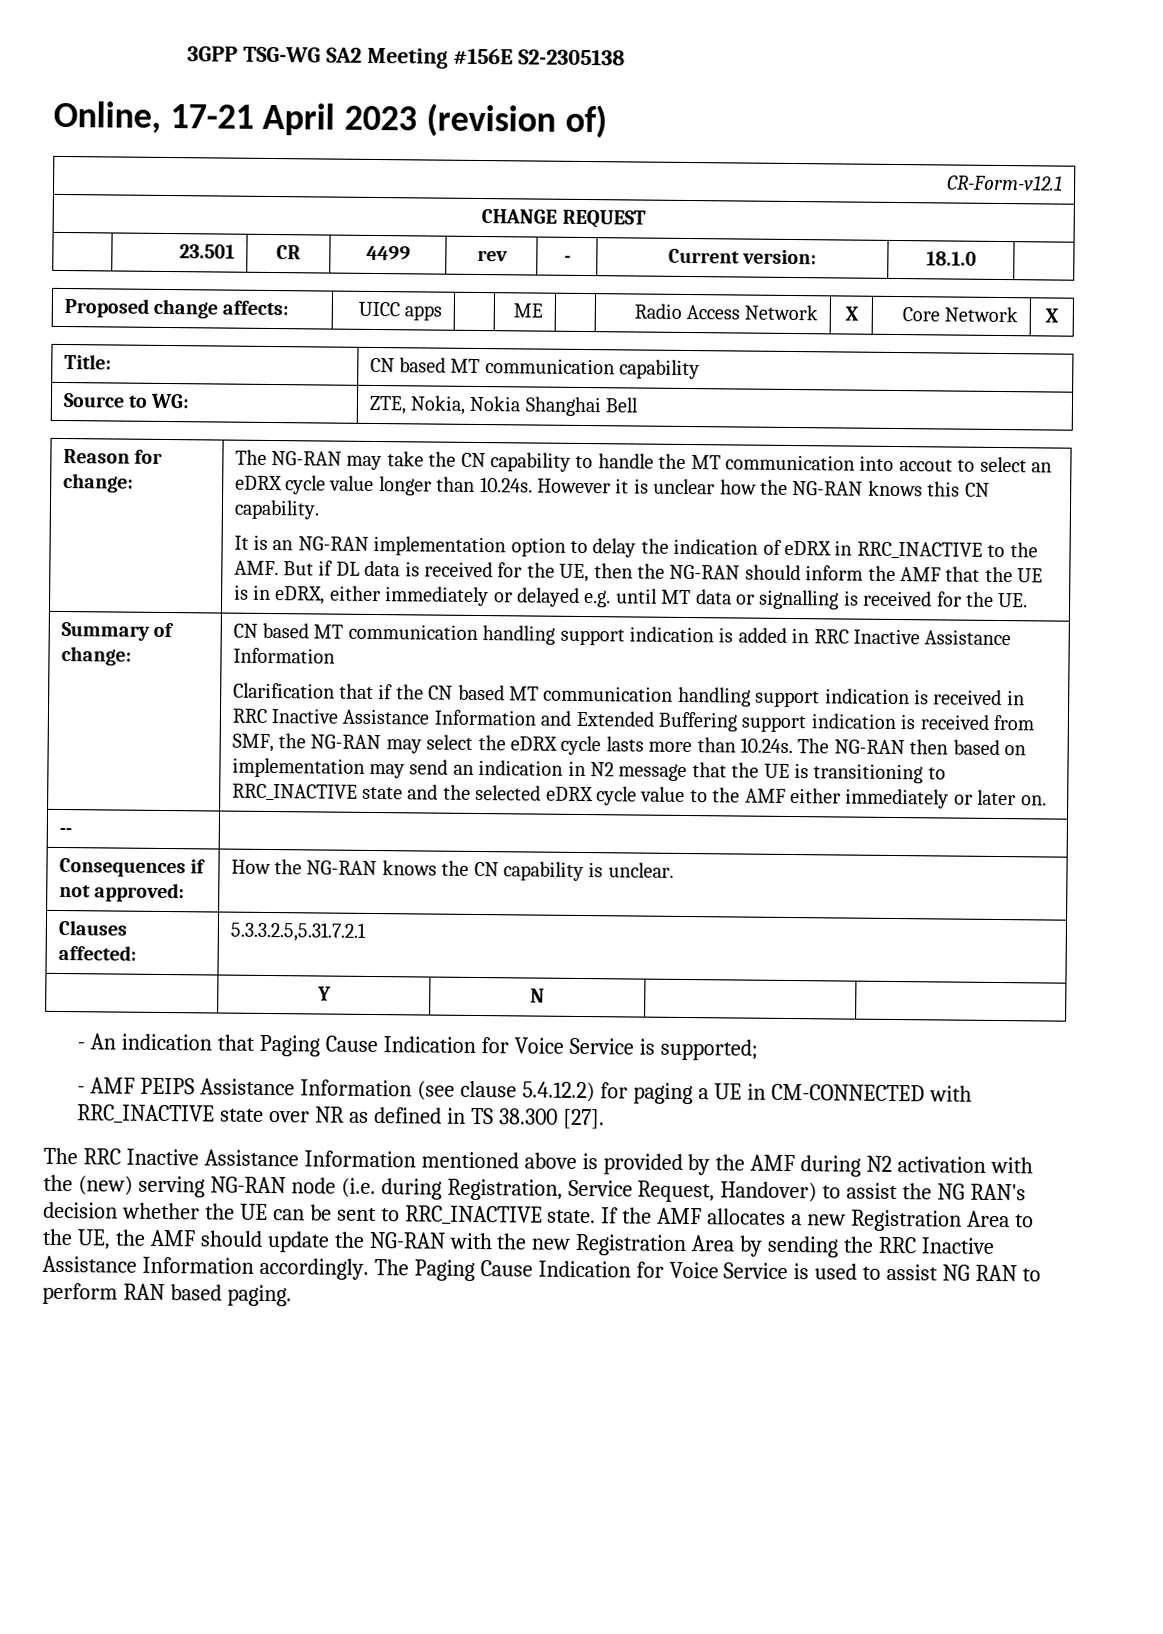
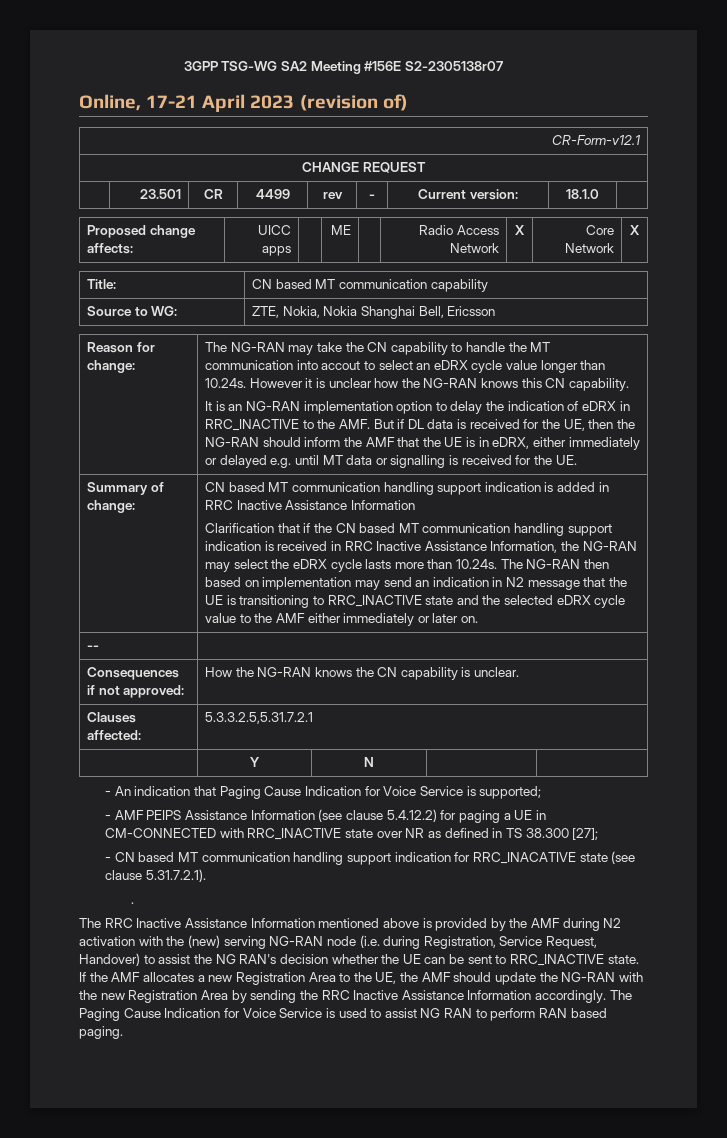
- 3GPP TSG-WG SA2 Meeting #156E S2-2305138
+ 3GPP TSG-WG SA2 Meeting #156E S2-2305138r07
- Source to WG: | ZTE, Nokia, Nokia Shanghai Bell
+ Source to WG: | ZTE, Nokia, Nokia Shanghai Bell, Ericsson
- Clarification that if the CN based MT communication handling support indication is received in RRC Inactive Assistance Information and Extended Buffering support indication is received from SMF, the NG-RAN may select the eDRX cycle lasts more than 10.24s. The NG-RAN then based on implementation may send an indication in N2 message that the UE is transitioning to RRC_INACTIVE state and the selected eDRX cycle value to the AMF either immediately or later on.
+ Clarification that if the CN based MT communication handling support indication is received in RRC Inactive Assistance Information, the NG-RAN may select the eDRX cycle lasts more than 10.24s. The NG-RAN then based on implementation may send an indication in N2 message that the UE is transitioning to RRC_INACTIVE state and the selected eDRX cycle value to the AMF either immediately or later on.
- - AMF PEIPS Assistance Information (see clause 5.4.12.2) for paging a UE in CM-CONNECTED with RRC_INACTIVE state over NR as defined in TS 38.300 [27].
+ - AMF PEIPS Assistance Information (see clause 5.4.12.2) for paging a UE in CM-CONNECTED with RRC_INACTIVE state over NR as defined in TS 38.300 [27];
+ - CN based MT communication handling support indication for RRC_INACATIVE state (see clause 5.31.7.2.1).
+ .

